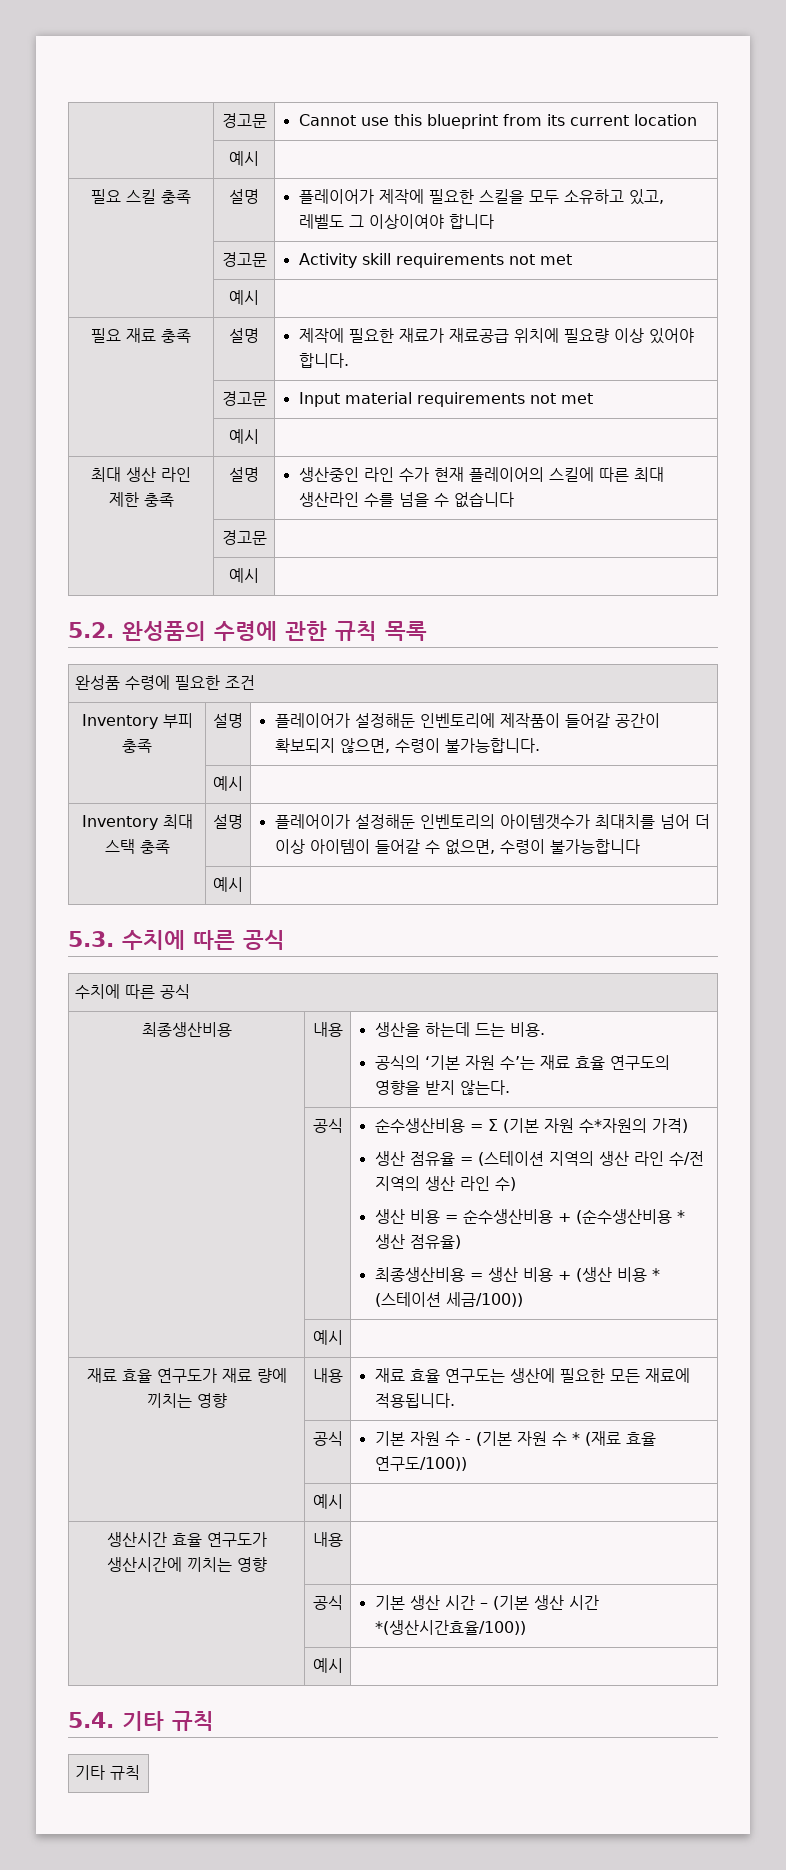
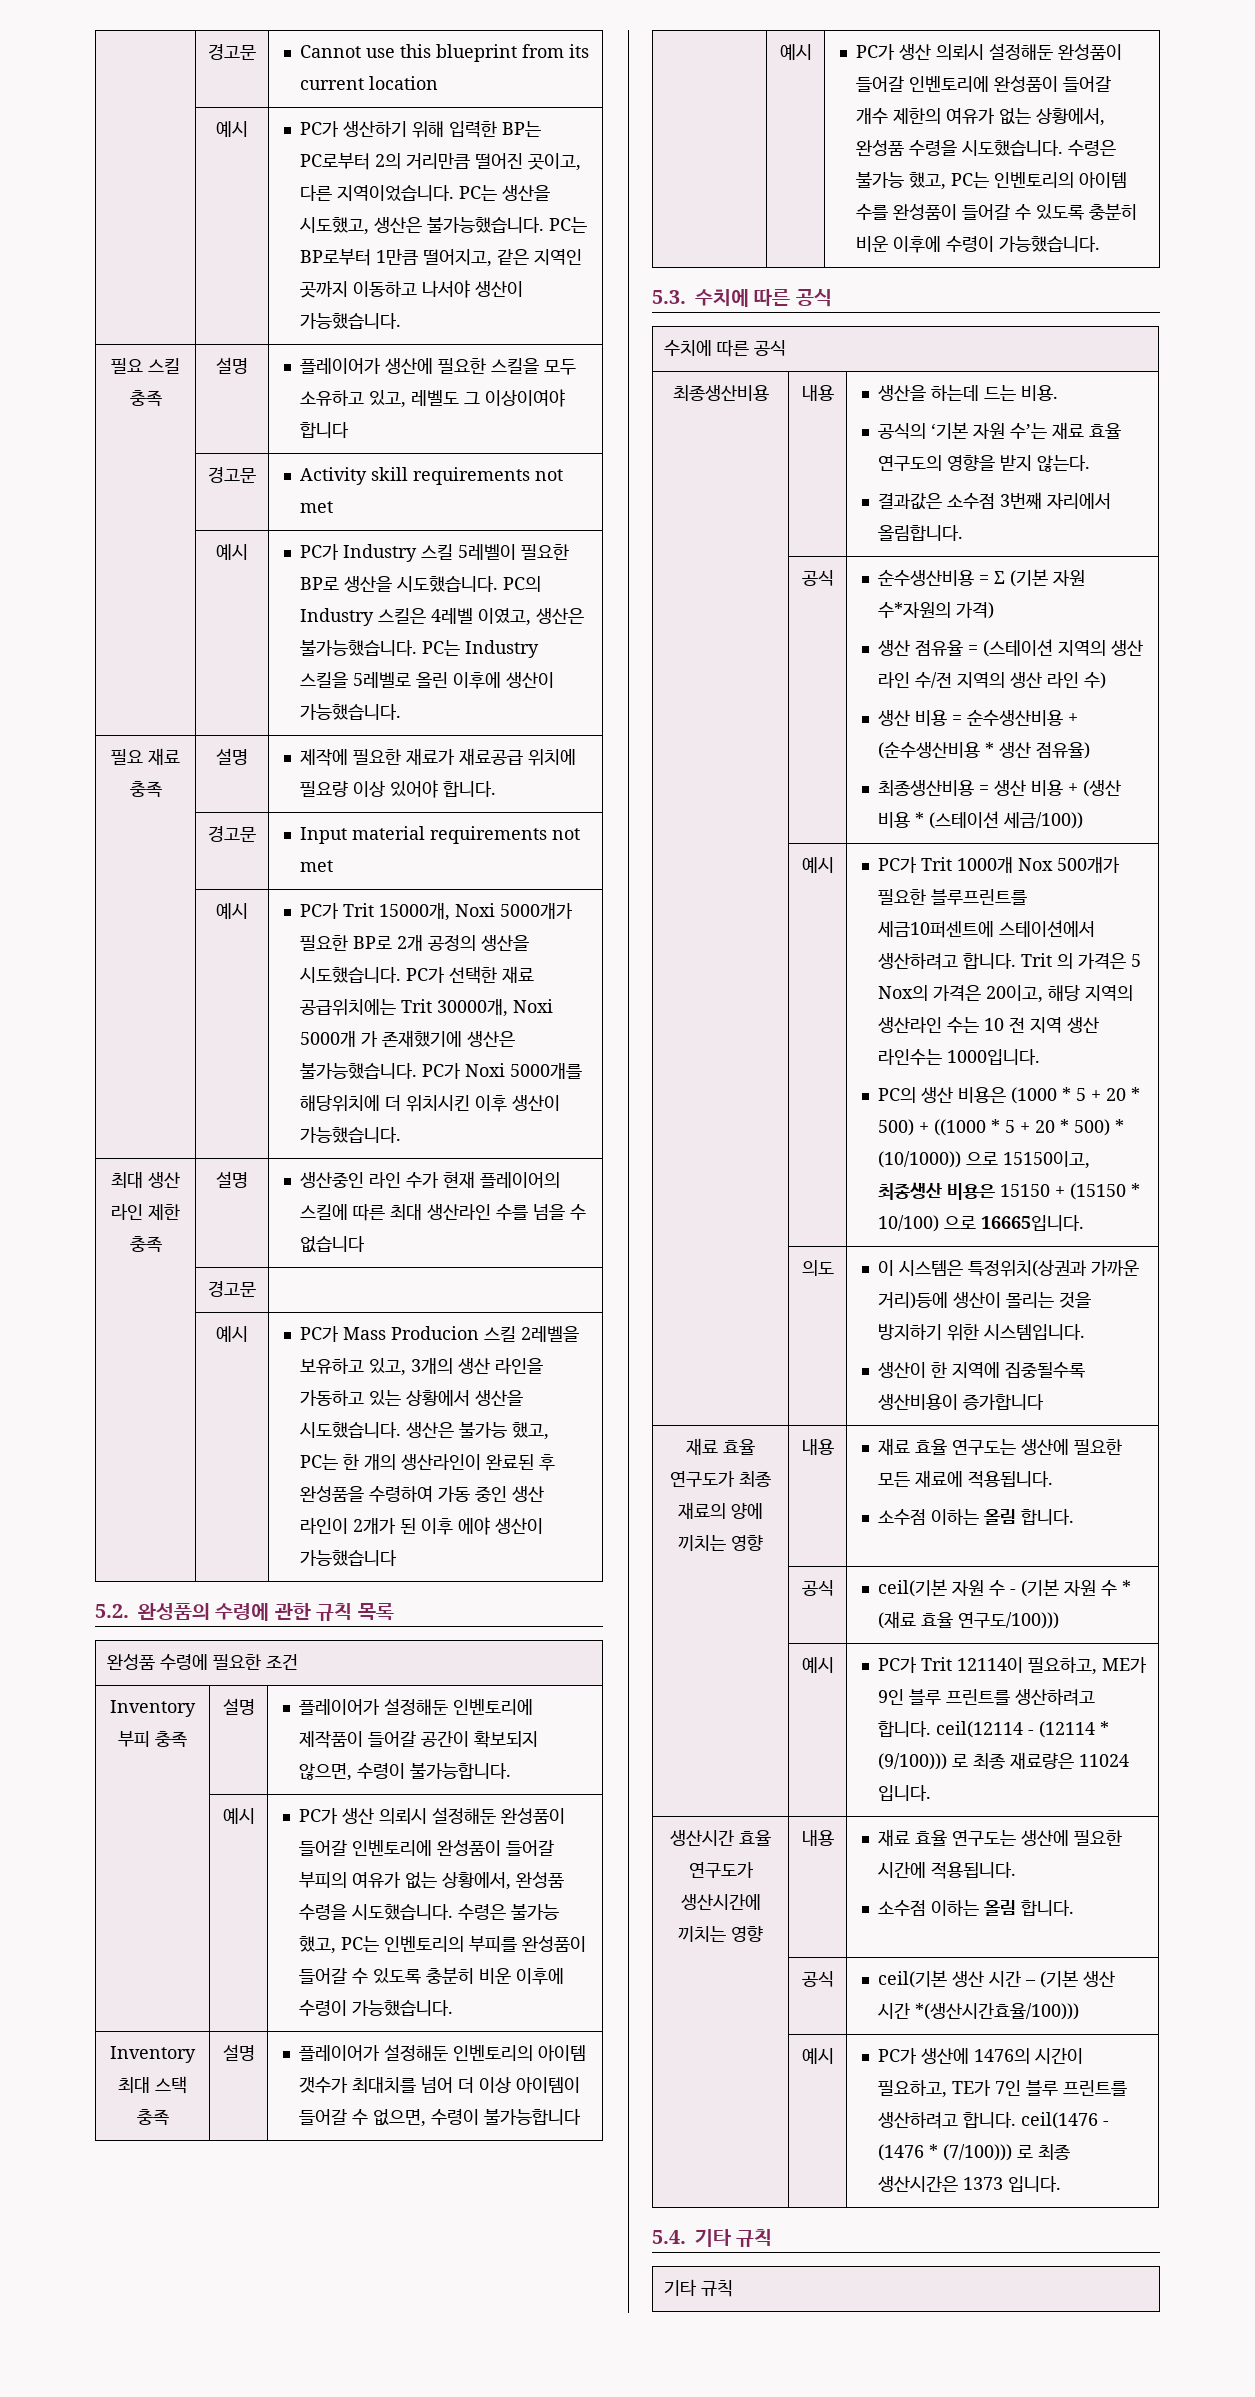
  | 경고문 | Cannot use this blueprint from its current location
- | 예시 |
+ | 예시 | PC가 생산하기 위해 입력한 BP는 PC로부터 2의 거리만큼 떨어진 곳이고, 다른 지역이었습니다. PC는 생산을 시도했고, 생산은 불가능했습니다. PC는 BP로부터 1만큼 떨어지고, 같은 지역인 곳까지 이동하고 나서야 생산이 가능했습니다.
- 필요 스킬 충족 | 설명 | 플레이어가 제작에 필요한 스킬을 모두 소유하고 있고, 레벨도 그 이상이여야 합니다
+ 필요 스킬 충족 | 설명 | 플레이어가 생산에 필요한 스킬을 모두 소유하고 있고, 레벨도 그 이상이여야 합니다
  | 경고문 | Activity skill requirements not met
- | 예시 |
+ | 예시 | PC가 Industry 스킬 5레벨이 필요한 BP로 생산을 시도했습니다. PC의 Industry 스킬은 4레벨 이였고, 생산은 불가능했습니다. PC는 Industry 스킬을 5레벨로 올린 이후에 생산이 가능했습니다.
  | 경고문 | Input material requirements not met
- | 예시 |
+ | 예시 | PC가 Trit 15000개, Noxi 5000개가 필요한 BP로 2개 공정의 생산을 시도했습니다. PC가 선택한 재료 공급위치에는 Trit 30000개, Noxi 5000개 가 존재했기에 생산은 불가능했습니다. PC가 Noxi 5000개를 해당위치에 더 위치시킨 이후 생산이 가능했습니다.
  최대 생산 라인 제한 충족 | 설명 | 생산중인 라인 수가 현재 플레이어의 스킬에 따른 최대 생산라인 수를 넘을 수 없습니다
  | 경고문 |
- | 예시 |
+ | 예시 | PC가 Mass Producion 스킬 2레벨을 보유하고 있고, 3개의 생산 라인을 가동하고 있는 상황에서 생산을 시도했습니다. 생산은 불가능 했고, PC는 한 개의 생산라인이 완료된 후 완성품을 수령하여 가동 중인 생산 라인이 2개가 된 이후 에야 생산이 가능했습니다
  Inventory 부피 충족 | 설명 | 플레이어가 설정해둔 인벤토리에 제작품이 들어갈 공간이 확보되지 않으면, 수령이 불가능합니다.
- | 예시 |
+ | 예시 | PC가 생산 의뢰시 설정해둔 완성품이 들어갈 인벤토리에 완성품이 들어갈 부피의 여유가 없는 상황에서, 완성품 수령을 시도했습니다. 수령은 불가능 했고, PC는 인벤토리의 부피를 완성품이 들어갈 수 있도록 충분히 비운 이후에 수령이 가능했습니다.
- Inventory 최대 스택 충족 | 설명 | 플레어이가 설정해둔 인벤토리의 아이템갯수가 최대치를 넘어 더 이상 아이템이 들어갈 수 없으면, 수령이 불가능합니다
- | 예시 |
+ Inventory 최대 스택 충족 | 설명 | 플레이어가 설정해둔 인벤토리의 아이템 갯수가 최대치를 넘어 더 이상 아이템이 들어갈 수 없으면, 수령이 불가능합니다
+ | 예시 | PC가 생산 의뢰시 설정해둔 완성품이 들어갈 인벤토리에 완성품이 들어갈 개수 제한의 여유가 없는 상황에서, 완성품 수령을 시도했습니다. 수령은 불가능 했고, PC는 인벤토리의 아이템 수를 완성품이 들어갈 수 있도록 충분히 비운 이후에 수령이 가능했습니다.
  최종생산비용 | 내용 | 생산을 하는데 드는 비용.
  공식의 ‘기본 자원 수’는 재료 효율 연구도의 영향을 받지 않는다.
+ 결과값은 소수점 3번째 자리에서 올림합니다.
+ PC가 Trit 1000개 Nox 500개가 필요한 블루프린트를 세금10퍼센트에 스테이션에서 생산하려고 합니다. Trit 의 가격은 5 Nox의 가격은 20이고, 해당 지역의 생산라인 수는 10 전 지역 생산 라인수는 1000입니다.
+ PC의 생산 비용은 (1000 * 5 + 20 * 500) + ((1000 * 5 + 20 * 500) * (10/1000)) 으로 15150이고, 최종생산 비용은 15150 + (15150 * 10/100) 으로 16665입니다.
+ | 의도 | 이 시스템은 특정위치(상권과 가까운 거리)등에 생산이 몰리는 것을 방지하기 위한 시스템입니다.
+ 생산이 한 지역에 집중될수록 생산비용이 증가합니다
- 재료 효율 연구도가 재료 량에 끼치는 영향 | 내용 | 재료 효율 연구도는 생산에 필요한 모든 재료에 적용됩니다.
- | 공식 | 기본 자원 수 - (기본 자원 수 * (재료 효율 연구도/100))
- | 예시 |
+ 재료 효율 연구도가 최종 재료의 양에 끼치는 영향 | 내용 | 재료 효율 연구도는 생산에 필요한 모든 재료에 적용됩니다.
+ 소수점 이하는 올림 합니다.
+ | 공식 | ceil(기본 자원 수 - (기본 자원 수 * (재료 효율 연구도/100)))
+ | 예시 | PC가 Trit 12114이 필요하고, ME가 9인 블루 프린트를 생산하려고 합니다. ceil(12114 - (12114 * (9/100))) 로 최종 재료량은 11024 입니다.
- 생산시간 효율 연구도가 생산시간에 끼치는 영향 | 내용 |
- | 공식 | 기본 생산 시간 – (기본 생산 시간 *(생산시간효율/100))
- | 예시 |
+ 생산시간 효율 연구도가 생산시간에 끼치는 영향 | 내용 | 재료 효율 연구도는 생산에 필요한 시간에 적용됩니다.
+ 소수점 이하는 올림 합니다.
+ | 공식 | ceil(기본 생산 시간 – (기본 생산 시간 *(생산시간효율/100)))
+ | 예시 | PC가 생산에 1476의 시간이 필요하고, TE가 7인 블루 프린트를 생산하려고 합니다. ceil(1476 - (1476 * (7/100))) 로 최종 생산시간은 1373 입니다.

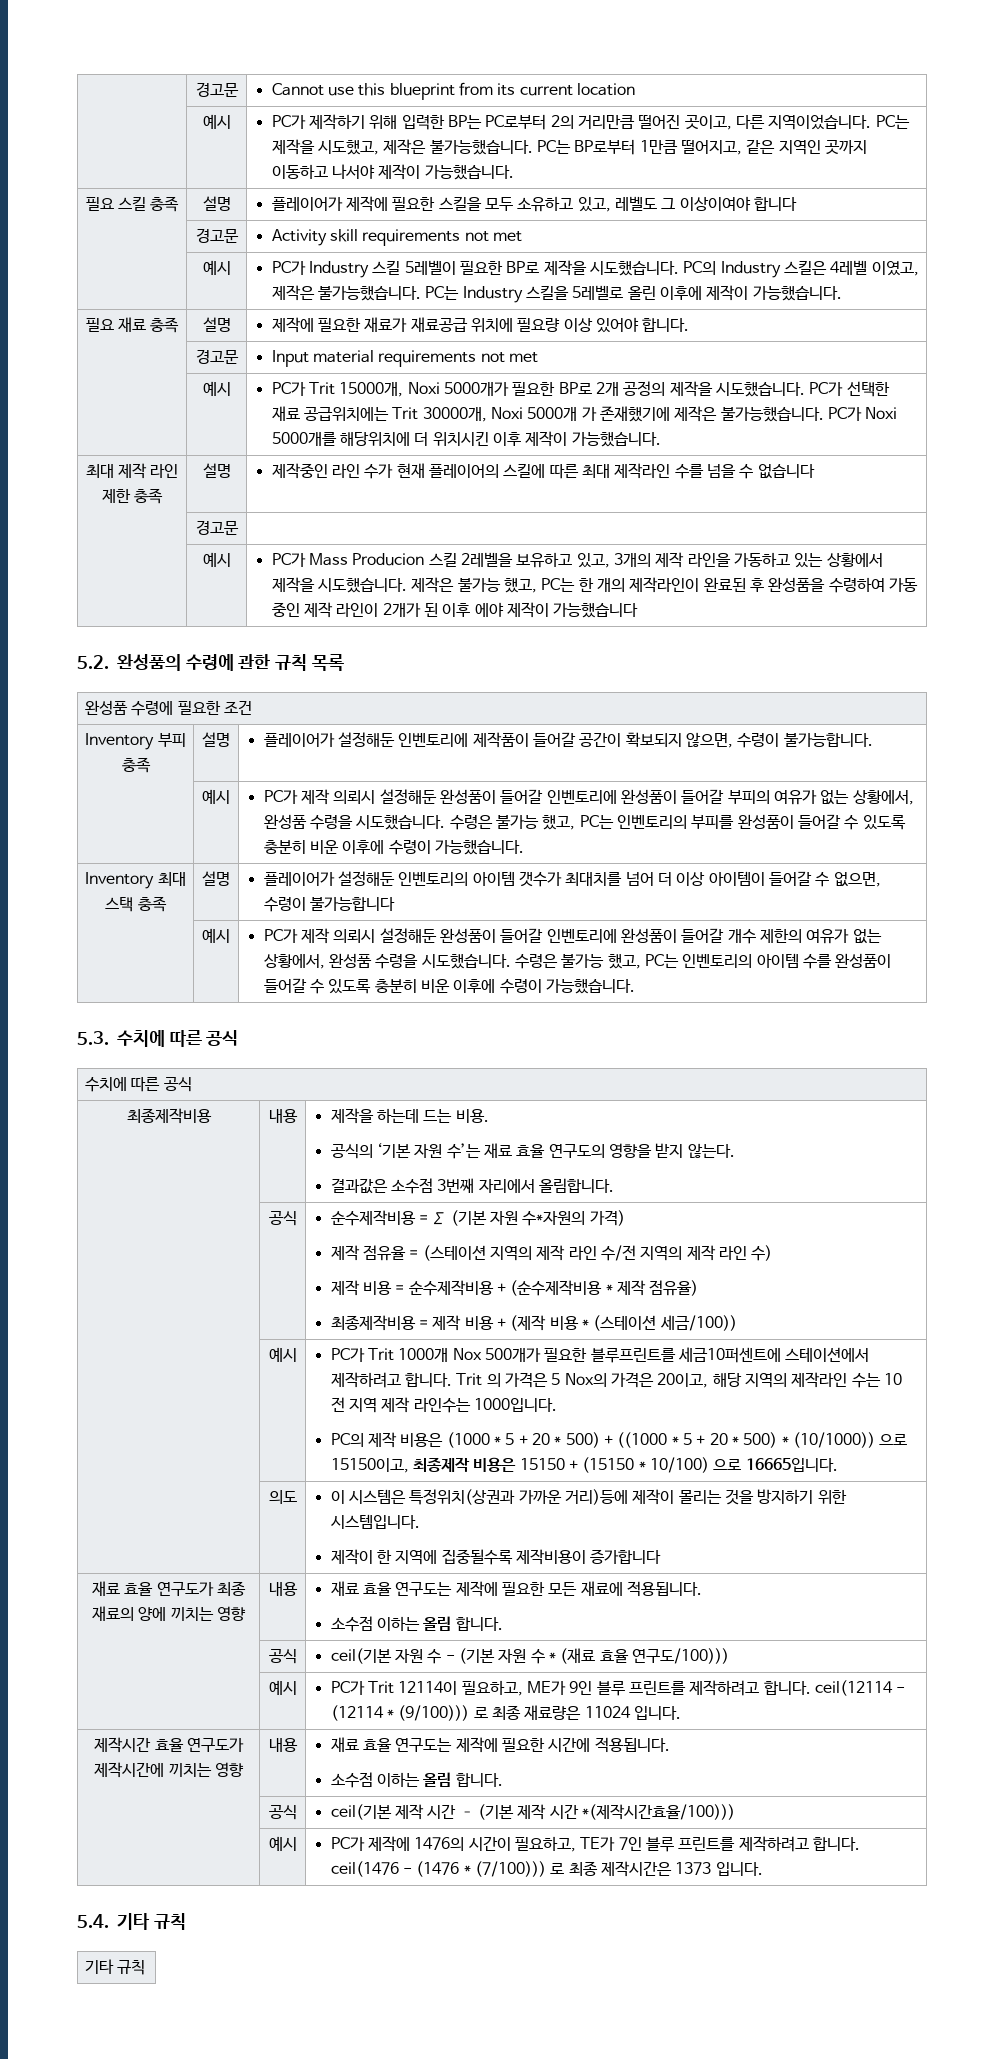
- | 예시 | PC가 생산하기 위해 입력한 BP는 PC로부터 2의 거리만큼 떨어진 곳이고, 다른 지역이었습니다. PC는 생산을 시도했고, 생산은 불가능했습니다. PC는 BP로부터 1만큼 떨어지고, 같은 지역인 곳까지 이동하고 나서야 생산이 가능했습니다.
+ | 예시 | PC가 제작하기 위해 입력한 BP는 PC로부터 2의 거리만큼 떨어진 곳이고, 다른 지역이었습니다. PC는 제작을 시도했고, 제작은 불가능했습니다. PC는 BP로부터 1만큼 떨어지고, 같은 지역인 곳까지 이동하고 나서야 제작이 가능했습니다.
- 필요 스킬 충족 | 설명 | 플레이어가 생산에 필요한 스킬을 모두 소유하고 있고, 레벨도 그 이상이여야 합니다
+ 필요 스킬 충족 | 설명 | 플레이어가 제작에 필요한 스킬을 모두 소유하고 있고, 레벨도 그 이상이여야 합니다
- | 예시 | PC가 Industry 스킬 5레벨이 필요한 BP로 생산을 시도했습니다. PC의 Industry 스킬은 4레벨 이였고, 생산은 불가능했습니다. PC는 Industry 스킬을 5레벨로 올린 이후에 생산이 가능했습니다.
+ | 예시 | PC가 Industry 스킬 5레벨이 필요한 BP로 제작을 시도했습니다. PC의 Industry 스킬은 4레벨 이였고, 제작은 불가능했습니다. PC는 Industry 스킬을 5레벨로 올린 이후에 제작이 가능했습니다.
- | 예시 | PC가 Trit 15000개, Noxi 5000개가 필요한 BP로 2개 공정의 생산을 시도했습니다. PC가 선택한 재료 공급위치에는 Trit 30000개, Noxi 5000개 가 존재했기에 생산은 불가능했습니다. PC가 Noxi 5000개를 해당위치에 더 위치시킨 이후 생산이 가능했습니다.
+ | 예시 | PC가 Trit 15000개, Noxi 5000개가 필요한 BP로 2개 공정의 제작을 시도했습니다. PC가 선택한 재료 공급위치에는 Trit 30000개, Noxi 5000개 가 존재했기에 제작은 불가능했습니다. PC가 Noxi 5000개를 해당위치에 더 위치시킨 이후 제작이 가능했습니다.
- 최대 생산 라인 제한 충족 | 설명 | 생산중인 라인 수가 현재 플레이어의 스킬에 따른 최대 생산라인 수를 넘을 수 없습니다
+ 최대 제작 라인 제한 충족 | 설명 | 제작중인 라인 수가 현재 플레이어의 스킬에 따른 최대 제작라인 수를 넘을 수 없습니다
- | 예시 | PC가 Mass Producion 스킬 2레벨을 보유하고 있고, 3개의 생산 라인을 가동하고 있는 상황에서 생산을 시도했습니다. 생산은 불가능 했고, PC는 한 개의 생산라인이 완료된 후 완성품을 수령하여 가동 중인 생산 라인이 2개가 된 이후 에야 생산이 가능했습니다
+ | 예시 | PC가 Mass Producion 스킬 2레벨을 보유하고 있고, 3개의 제작 라인을 가동하고 있는 상황에서 제작을 시도했습니다. 제작은 불가능 했고, PC는 한 개의 제작라인이 완료된 후 완성품을 수령하여 가동 중인 제작 라인이 2개가 된 이후 에야 제작이 가능했습니다
- | 예시 | PC가 생산 의뢰시 설정해둔 완성품이 들어갈 인벤토리에 완성품이 들어갈 부피의 여유가 없는 상황에서, 완성품 수령을 시도했습니다. 수령은 불가능 했고, PC는 인벤토리의 부피를 완성품이 들어갈 수 있도록 충분히 비운 이후에 수령이 가능했습니다.
+ | 예시 | PC가 제작 의뢰시 설정해둔 완성품이 들어갈 인벤토리에 완성품이 들어갈 부피의 여유가 없는 상황에서, 완성품 수령을 시도했습니다. 수령은 불가능 했고, PC는 인벤토리의 부피를 완성품이 들어갈 수 있도록 충분히 비운 이후에 수령이 가능했습니다.
- | 예시 | PC가 생산 의뢰시 설정해둔 완성품이 들어갈 인벤토리에 완성품이 들어갈 개수 제한의 여유가 없는 상황에서, 완성품 수령을 시도했습니다. 수령은 불가능 했고, PC는 인벤토리의 아이템 수를 완성품이 들어갈 수 있도록 충분히 비운 이후에 수령이 가능했습니다.
+ | 예시 | PC가 제작 의뢰시 설정해둔 완성품이 들어갈 인벤토리에 완성품이 들어갈 개수 제한의 여유가 없는 상황에서, 완성품 수령을 시도했습니다. 수령은 불가능 했고, PC는 인벤토리의 아이템 수를 완성품이 들어갈 수 있도록 충분히 비운 이후에 수령이 가능했습니다.
- 최종생산비용 | 내용 | 생산을 하는데 드는 비용.
+ 최종제작비용 | 내용 | 제작을 하는데 드는 비용.
- | 공식 | 순수생산비용 = Σ (기본 자원 수*자원의 가격)
- 생산 점유율 = (스테이션 지역의 생산 라인 수/전 지역의 생산 라인 수)
- 생산 비용 = 순수생산비용 + (순수생산비용 * 생산 점유율)
- 최종생산비용 = 생산 비용 + (생산 비용 * (스테이션 세금/100))
+ | 공식 | 순수제작비용 = Σ (기본 자원 수*자원의 가격)
+ 제작 점유율 = (스테이션 지역의 제작 라인 수/전 지역의 제작 라인 수)
+ 제작 비용 = 순수제작비용 + (순수제작비용 * 제작 점유율)
+ 최종제작비용 = 제작 비용 + (제작 비용 * (스테이션 세금/100))
- PC가 Trit 1000개 Nox 500개가 필요한 블루프린트를 세금10퍼센트에 스테이션에서 생산하려고 합니다.
+ PC가 Trit 1000개 Nox 500개가 필요한 블루프린트를 세금10퍼센트에 스테이션에서 제작하려고 합니다.
- Trit 의 가격은 5 Nox의 가격은 20이고, 해당 지역의 생산라인 수는 10 전 지역 생산 라인수는 1000입니다.
+ Trit 의 가격은 5 Nox의 가격은 20이고, 해당 지역의 제작라인 수는 10 전 지역 제작 라인수는 1000입니다.
- PC의 생산 비용은 (1000 * 5 + 20 * 500) + ((1000 * 5 + 20 * 500) * (10/1000)) 으로 15150이고, 최종생산 비용은 15150 + (15150 * 10/100) 으로 16665입니다.
+ PC의 제작 비용은 (1000 * 5 + 20 * 500) + ((1000 * 5 + 20 * 500) * (10/1000)) 으로 15150이고, 최종제작 비용은 15150 + (15150 * 10/100) 으로 16665입니다.
- | 의도 | 이 시스템은 특정위치(상권과 가까운 거리)등에 생산이 몰리는 것을 방지하기 위한 시스템입니다.
- 생산이 한 지역에 집중될수록 생산비용이 증가합니다
+ | 의도 | 이 시스템은 특정위치(상권과 가까운 거리)등에 제작이 몰리는 것을 방지하기 위한 시스템입니다.
+ 제작이 한 지역에 집중될수록 제작비용이 증가합니다
- 재료 효율 연구도가 최종 재료의 양에 끼치는 영향 | 내용 | 재료 효율 연구도는 생산에 필요한 모든 재료에 적용됩니다.
+ 재료 효율 연구도가 최종 재료의 양에 끼치는 영향 | 내용 | 재료 효율 연구도는 제작에 필요한 모든 재료에 적용됩니다.
- | 예시 | PC가 Trit 12114이 필요하고, ME가 9인 블루 프린트를 생산하려고 합니다. ceil(12114 - (12114 * (9/100))) 로 최종 재료량은 11024 입니다.
+ | 예시 | PC가 Trit 12114이 필요하고, ME가 9인 블루 프린트를 제작하려고 합니다. ceil(12114 - (12114 * (9/100))) 로 최종 재료량은 11024 입니다.
- 생산시간 효율 연구도가 생산시간에 끼치는 영향 | 내용 | 재료 효율 연구도는 생산에 필요한 시간에 적용됩니다.
+ 제작시간 효율 연구도가 제작시간에 끼치는 영향 | 내용 | 재료 효율 연구도는 제작에 필요한 시간에 적용됩니다.
- | 공식 | ceil(기본 생산 시간 – (기본 생산 시간 *(생산시간효율/100)))
- | 예시 | PC가 생산에 1476의 시간이 필요하고, TE가 7인 블루 프린트를 생산하려고 합니다. ceil(1476 - (1476 * (7/100))) 로 최종 생산시간은 1373 입니다.
+ | 공식 | ceil(기본 제작 시간 – (기본 제작 시간 *(제작시간효율/100)))
+ | 예시 | PC가 제작에 1476의 시간이 필요하고, TE가 7인 블루 프린트를 제작하려고 합니다. ceil(1476 - (1476 * (7/100))) 로 최종 제작시간은 1373 입니다.

